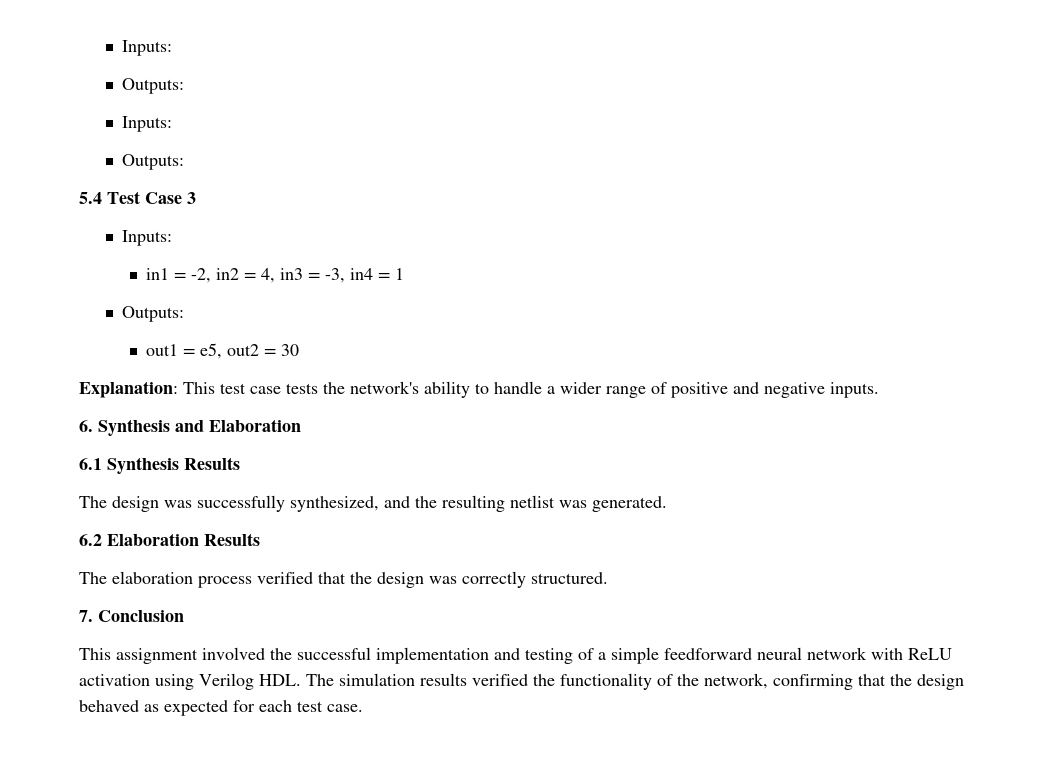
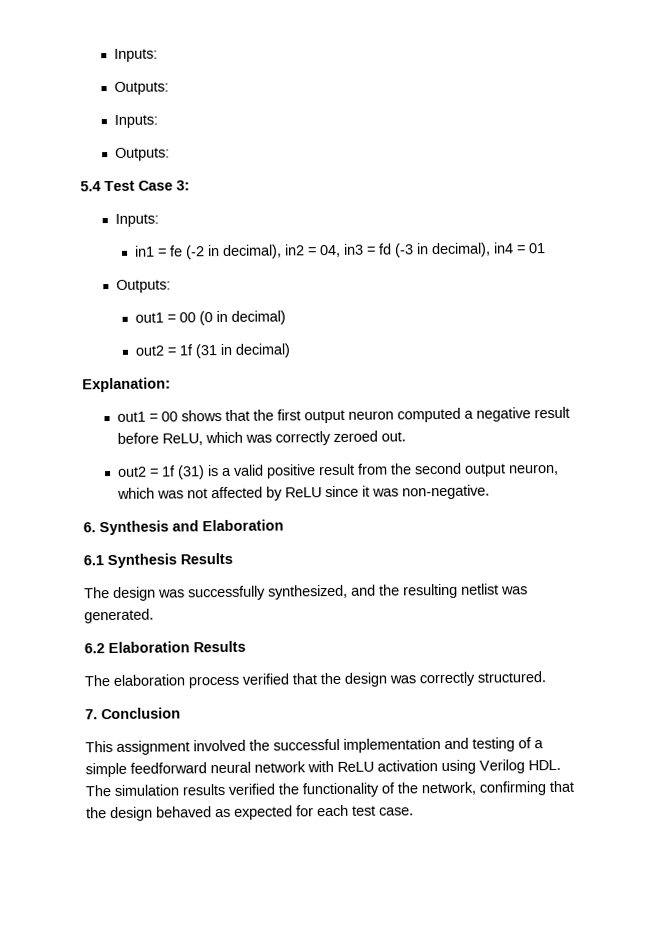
- 5.4 Test Case 3
+ 5.4 Test Case 3:
- in1 = -2, in2 = 4, in3 = -3, in4 = 1
+ in1 = fe (-2 in decimal), in2 = 04, in3 = fd (-3 in decimal), in4 = 01
- out1 = e5, out2 = 30
- Explanation: This test case tests the network's ability to handle a wider range of positive and negative inputs.
+ out1 = 00 (0 in decimal)
+ out2 = 1f (31 in decimal)
+ Explanation:
+ out1 = 00 shows that the first output neuron computed a negative result before ReLU, which was correctly zeroed out.
+ out2 = 1f (31) is a valid positive result from the second output neuron, which was not affected by ReLU since it was non-negative.

